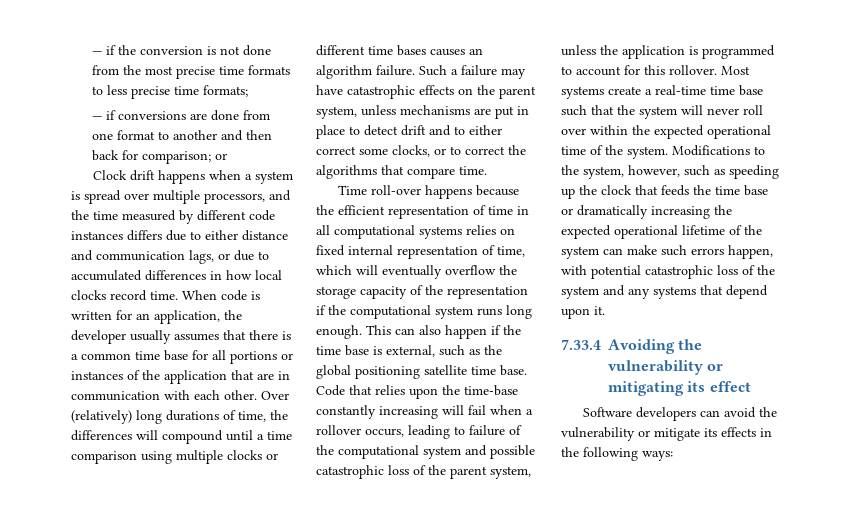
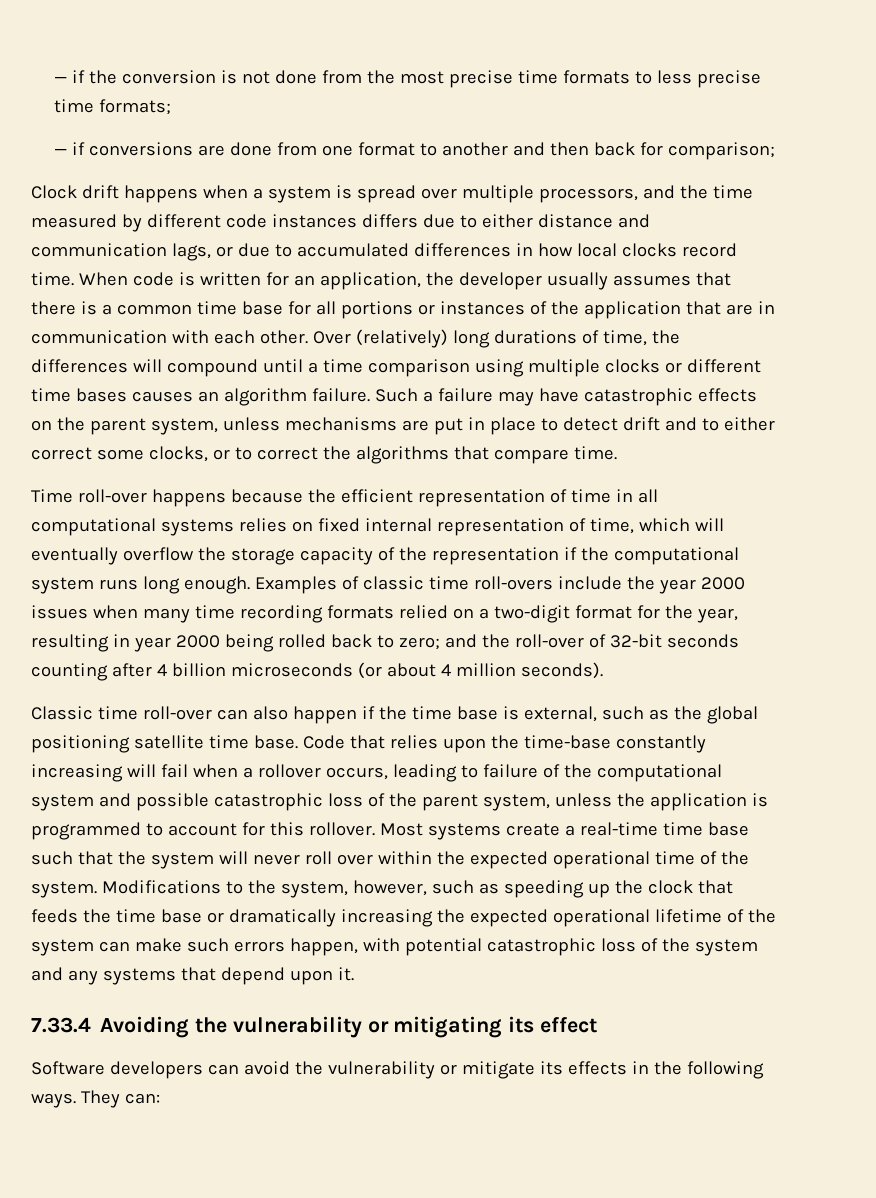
- — if conversions are done from one format to another and then back for comparison; or
+ — if conversions are done from one format to another and then back for comparison;
- This can also happen if the time base is external, such as the global positioning satellite time base.
+ Examples of classic time roll-overs include the year 2000 issues when many time recording formats relied on a two-digit format for the year, resulting in year 2000 being rolled back to zero; and the roll-over of 32-bit seconds counting after 4 billion microseconds (or about 4 million seconds).
+ Classic time roll-over can also happen if the time base is external, such as the global positioning satellite time base.
- Software developers can avoid the vulnerability or mitigate its effects in the following ways:
+ Software developers can avoid the vulnerability or mitigate its effects in the following ways. They can:

